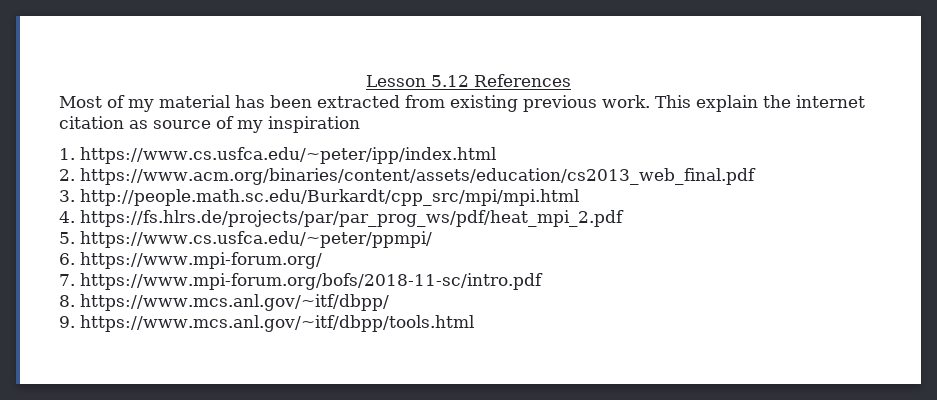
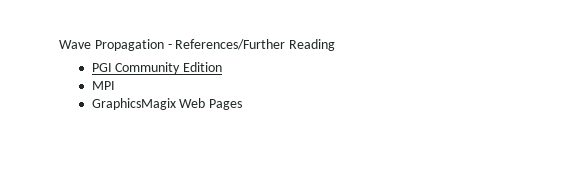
- Lesson 5.12 References
- Most of my material has been extracted from existing previous work. This explain the internet citation as source of my inspiration
- 1. https://www.cs.usfca.edu/~peter/ipp/index.html
- 2. https://www.acm.org/binaries/content/assets/education/cs2013_web_final.pdf
- 3. http://people.math.sc.edu/Burkardt/cpp_src/mpi/mpi.html
- 4. https://fs.hlrs.de/projects/par/par_prog_ws/pdf/heat_mpi_2.pdf
- 5. https://www.cs.usfca.edu/~peter/ppmpi/
- 6. https://www.mpi-forum.org/
- 7. https://www.mpi-forum.org/bofs/2018-11-sc/intro.pdf
- 8. https://www.mcs.anl.gov/~itf/dbpp/
- 9. https://www.mcs.anl.gov/~itf/dbpp/tools.html
+ Wave Propagation - References/Further Reading
+ PGI Community Edition
+ MPI
+ GraphicsMagix Web Pages

